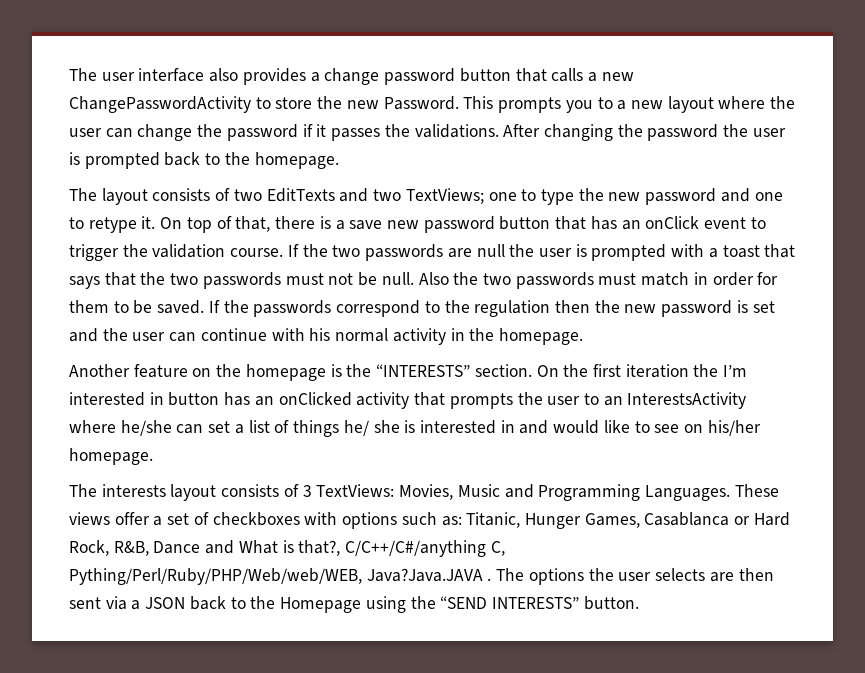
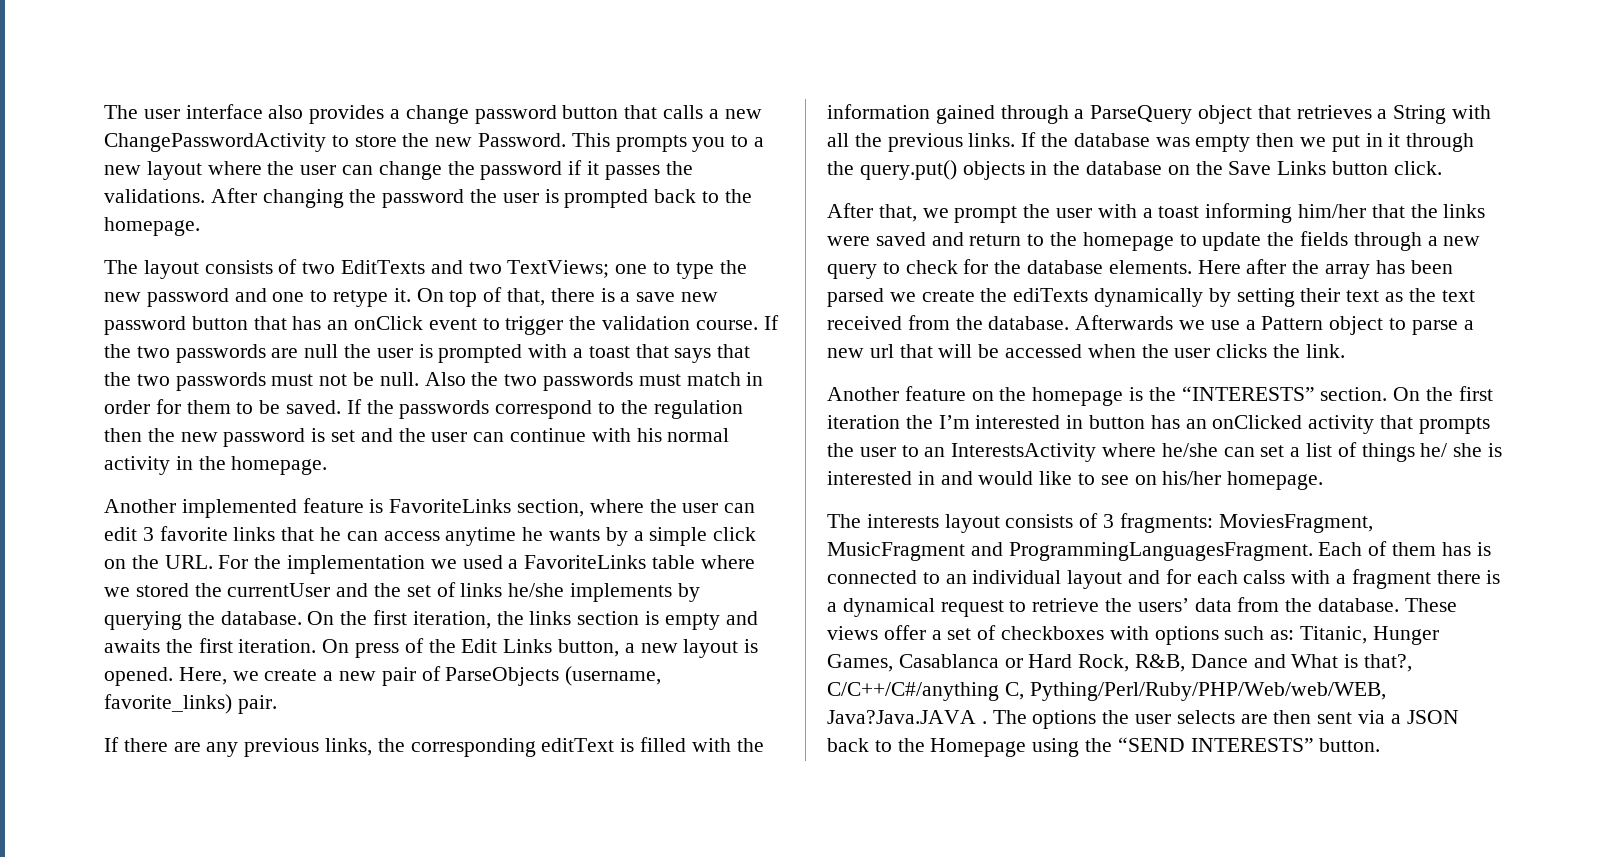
+ Another implemented feature is FavoriteLinks section, where the user can edit 3 favorite links that he can access anytime he wants by a simple click on the URL. For the implementation we used a FavoriteLinks table where we stored the currentUser and the set of links he/she implements by querying the database. On the first iteration, the links section is empty and awaits the first iteration. On press of the Edit Links button, a new layout is opened. Here, we create a new pair of ParseObjects (username, favorite_links) pair.
+ If there are any previous links, the corresponding editText is filled with the information gained through a ParseQuery object that retrieves a String with all the previous links. If the database was empty then we put in it through the query.put() objects in the database on the Save Links button click.
+ After that, we prompt the user with a toast informing him/her that the links were saved and return to the homepage to update the fields through a new query to check for the database elements. Here after the array has been parsed we create the ediTexts dynamically by setting their text as the text received from the database. Afterwards we use a Pattern object to parse a new url that will be accessed when the user clicks the link.
- The interests layout consists of 3 TextViews: Movies, Music and Programming Languages.
+ The interests layout consists of 3 fragments: MoviesFragment, MusicFragment and ProgrammingLanguagesFragment. Each of them has is connected to an individual layout and for each calss with a fragment there is a dynamical request to retrieve the users’ data from the database.

